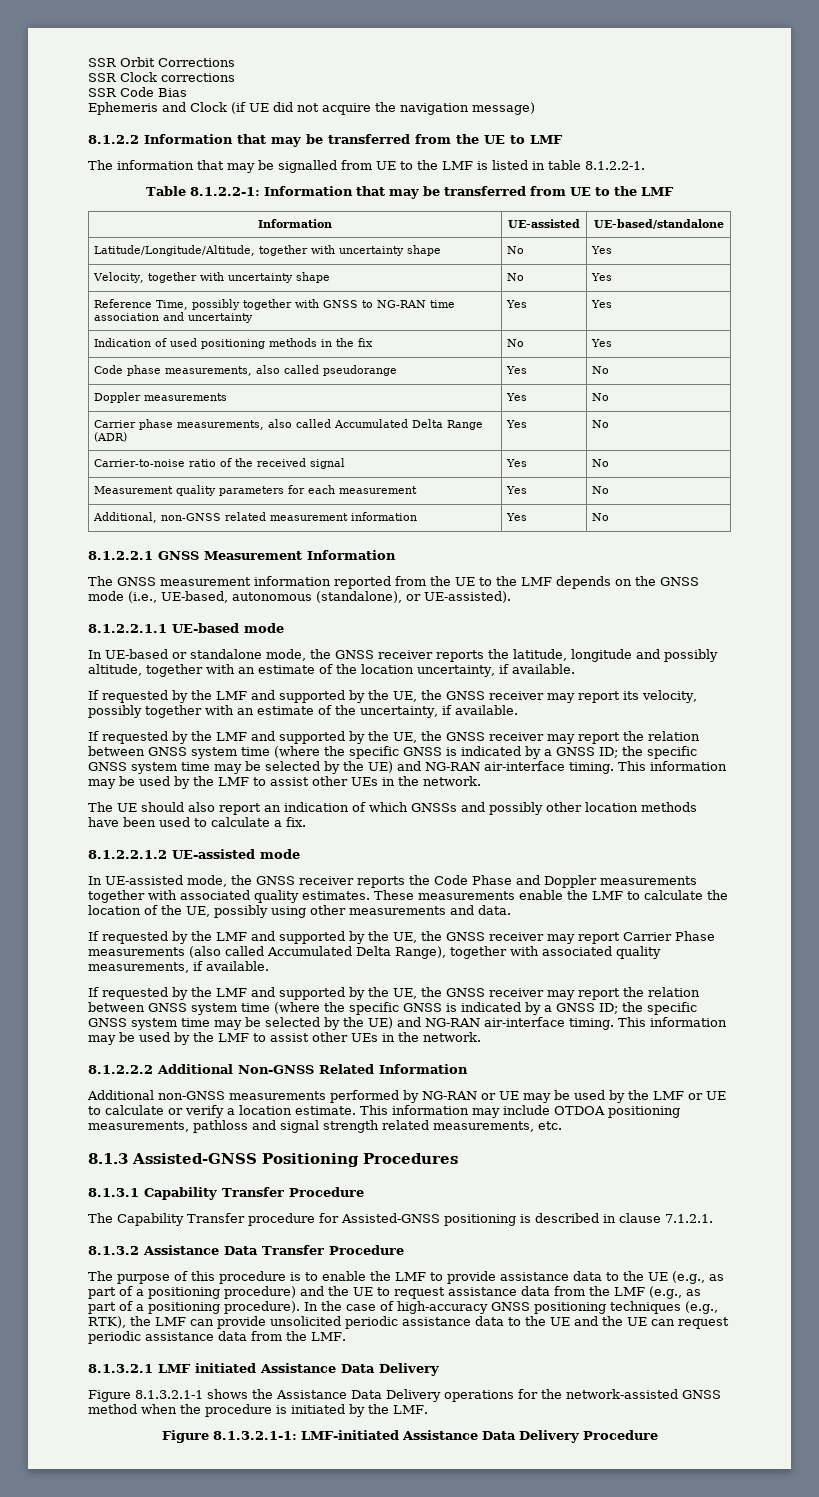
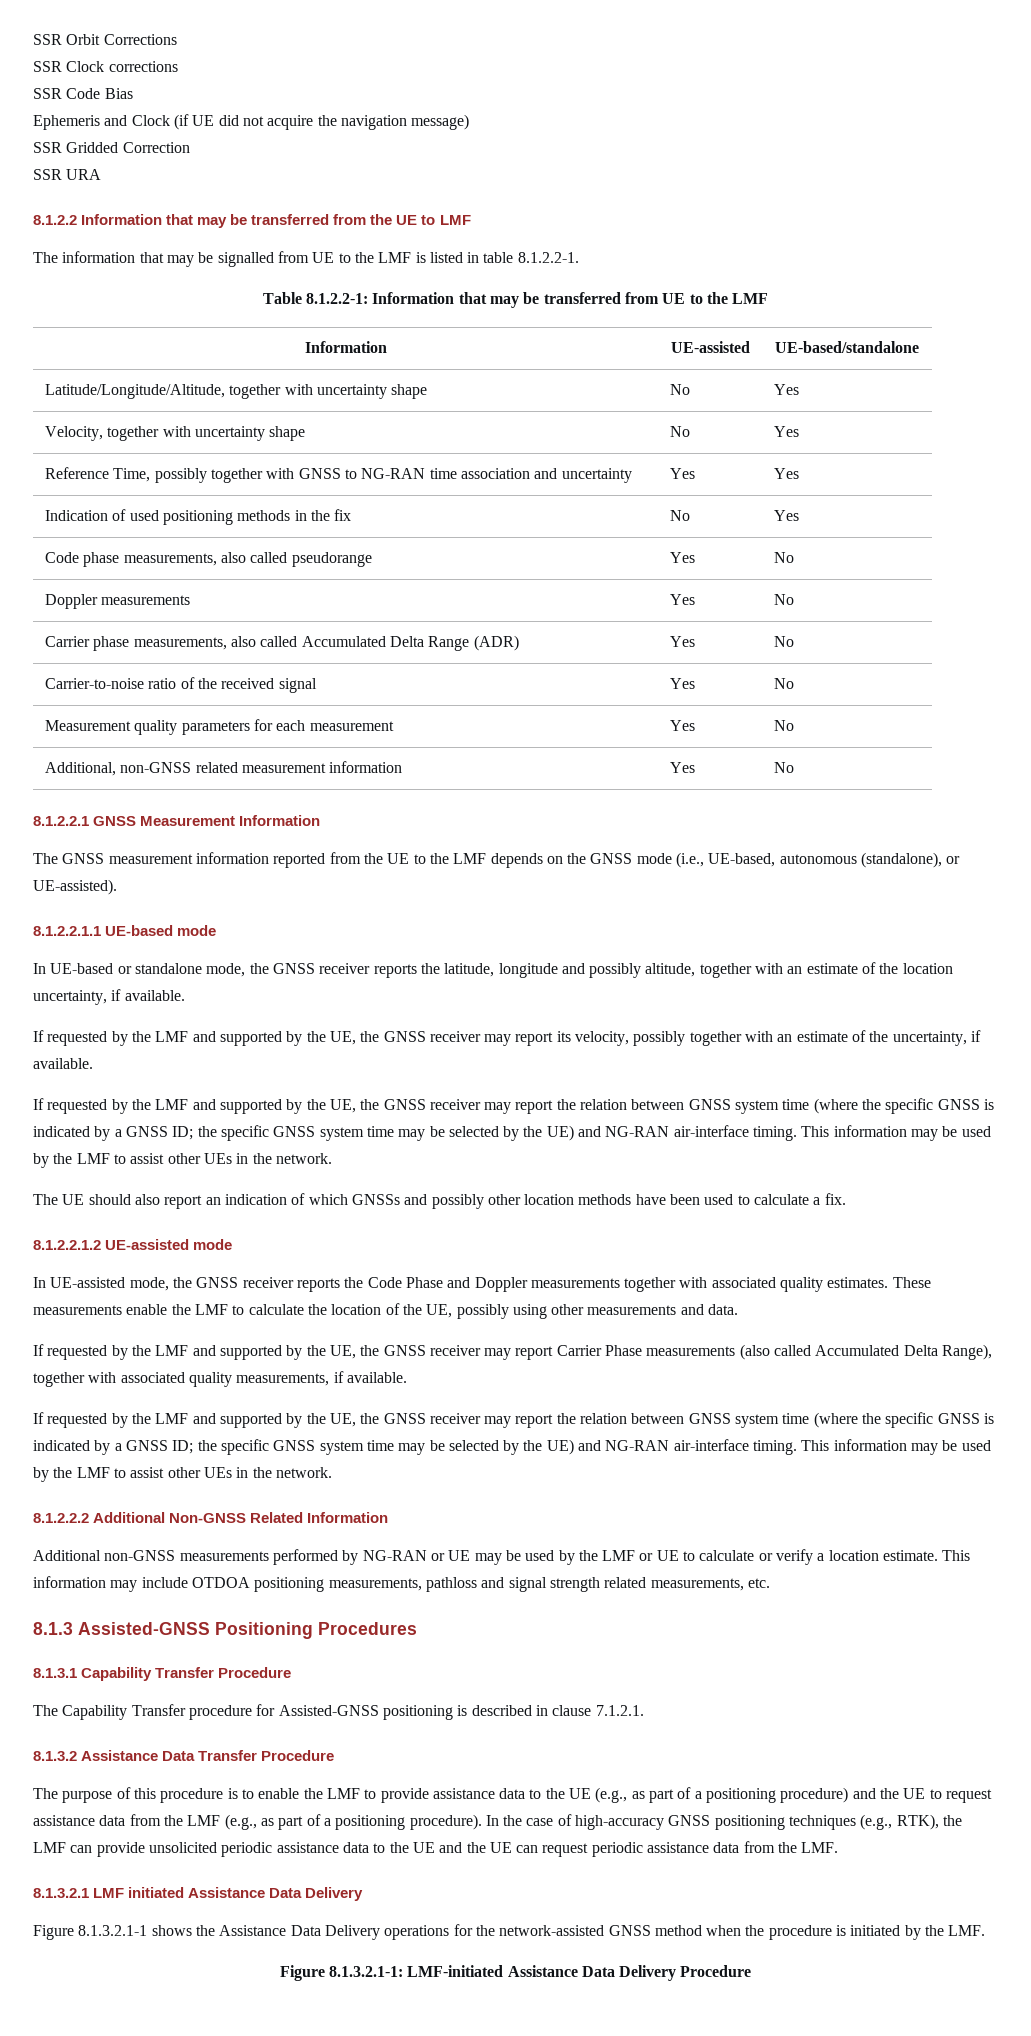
+ SSR Gridded Correction
+ SSR URA

